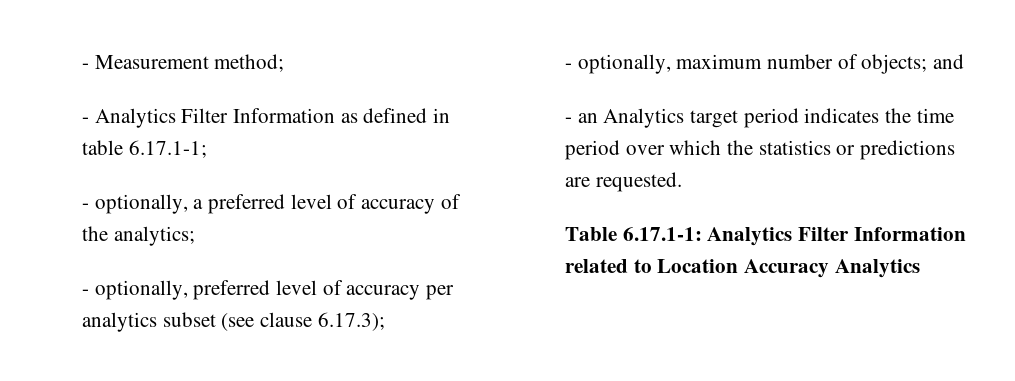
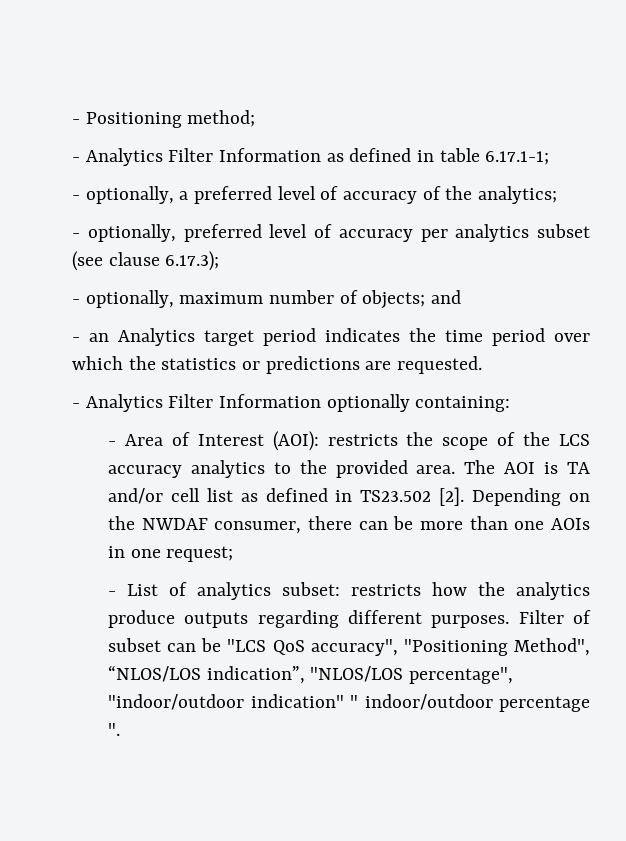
- - Measurement method;
+ - Positioning method;
- Table 6.17.1-1: Analytics Filter Information related to Location Accuracy Analytics
+ - Analytics Filter Information optionally containing:
+ - Area of Interest (AOI): restricts the scope of the LCS accuracy analytics to the provided area. The AOI is TA and/or cell list as defined in TS23.502 [2]. Depending on the NWDAF consumer, there can be more than one AOIs in one request;
+ - List of analytics subset: restricts how the analytics produce outputs regarding different purposes. Filter of subset can be "LCS QoS accuracy", "Positioning Method", “NLOS/LOS indication”, "NLOS/LOS percentage", "indoor/outdoor indication" " indoor/outdoor percentage ".

